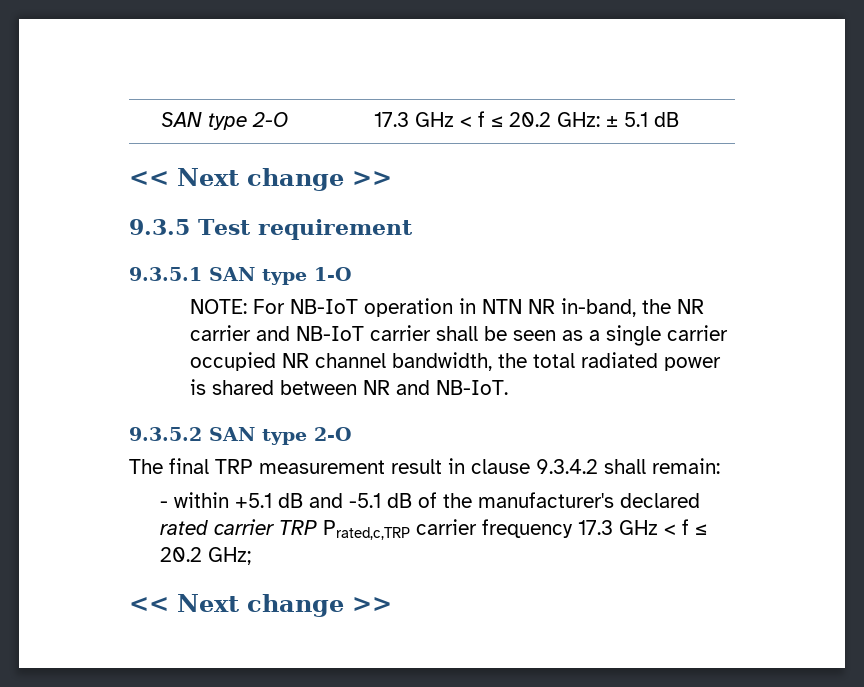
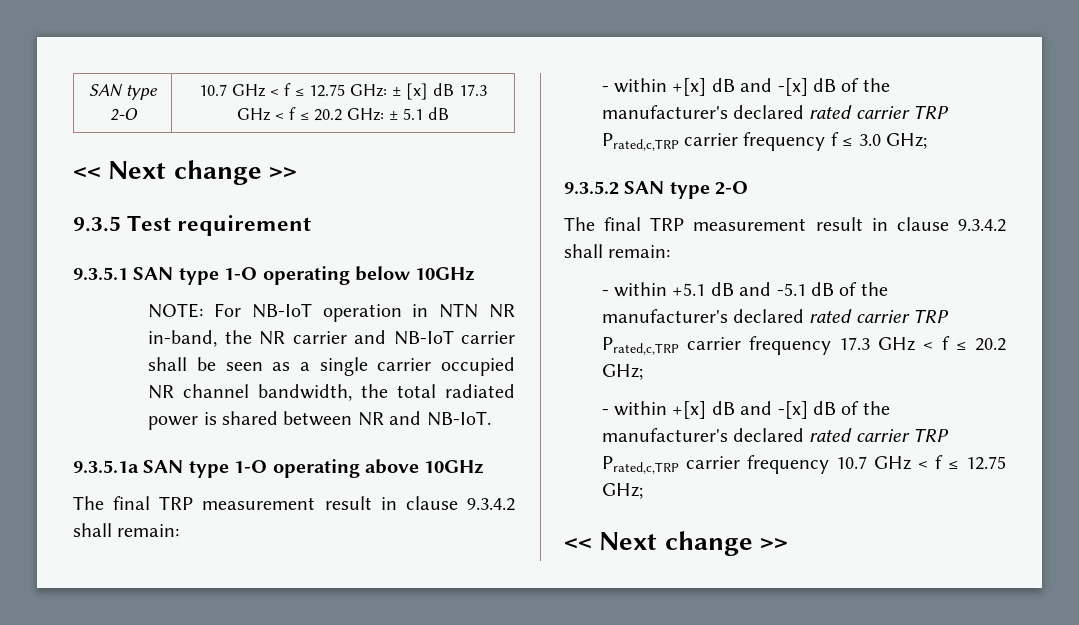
- SAN type 2-O | 17.3 GHz < f ≤ 20.2 GHz: ± 5.1 dB
+ SAN type 2-O | 10.7 GHz < f ≤ 12.75 GHz: ± [x] dB 17.3 GHz < f ≤ 20.2 GHz: ± 5.1 dB
- 9.3.5.1 SAN type 1-O
+ 9.3.5.1 SAN type 1-O operating below 10GHz
+ 9.3.5.1a SAN type 1-O operating above 10GHz
+ The final TRP measurement result in clause 9.3.4.2 shall remain:
+ - within +[x] dB and -[x] dB of the manufacturer's declared rated carrier TRP Prated,c,TRP carrier frequency f ≤ 3.0 GHz;
+ - within +[x] dB and -[x] dB of the manufacturer's declared rated carrier TRP Prated,c,TRP carrier frequency 10.7 GHz < f ≤ 12.75 GHz;

